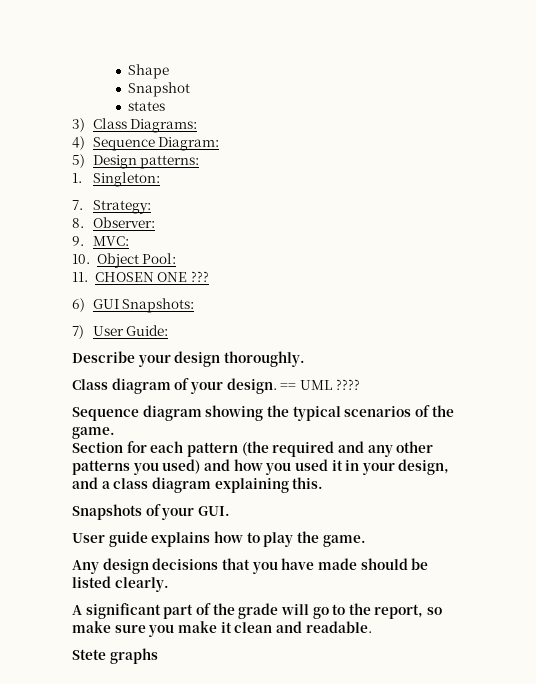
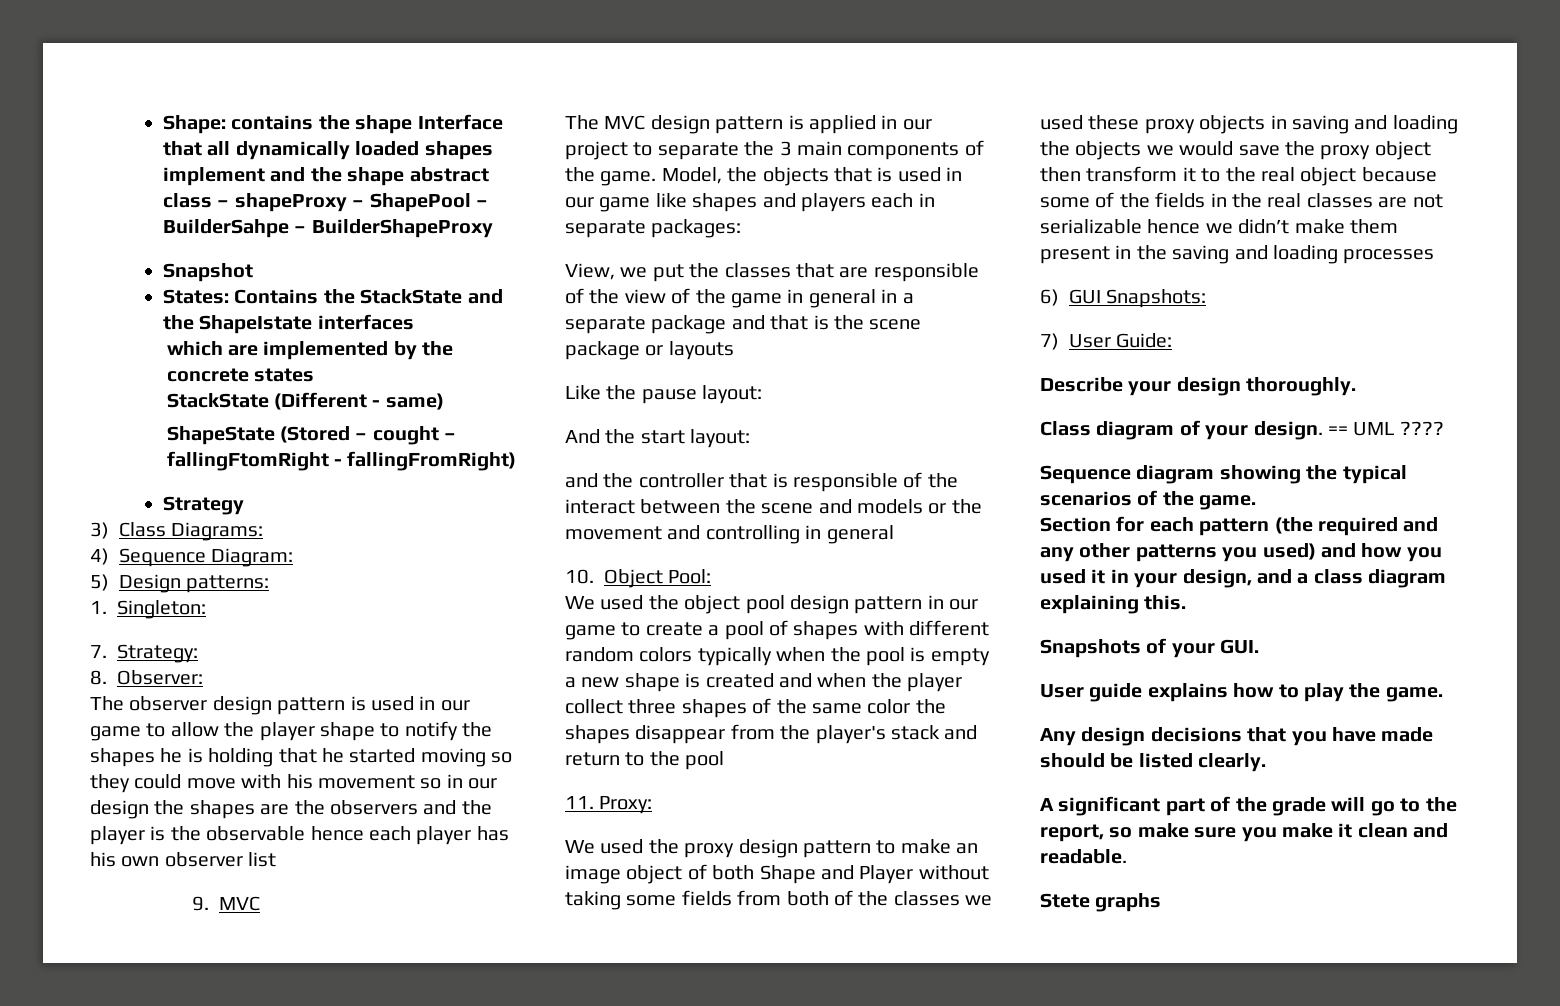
- Shape
+ Shape: contains the shape Interface that all dynamically loaded shapes implement and the shape abstract class – shapeProxy – ShapePool – BuilderSahpe – BuilderShapeProxy
  Snapshot
- states
+ States: Contains the StackState and the ShapeIstate interfaces
+ which are implemented by the concrete states
+ StackState (Different - same)
+ ShapeState (Stored – cought – fallingFtomRight - fallingFromRight)
+ Strategy
- 9. MVC:
+ The observer design pattern is used in our game to allow the player shape to notify the shapes he is holding that he started moving so they could move with his movement so in our design the shapes are the observers and the player is the observable hence each player has his own observer list
+ 9. MVC
+ The MVC design pattern is applied in our project to separate the 3 main components of the game. Model, the objects that is used in our game like shapes and players each in separate packages:
+ View, we put the classes that are responsible of the view of the game in general in a separate package and that is the scene package or layouts
+ Like the pause layout:
+ And the start layout:
+ and the controller that is responsible of the interact between the scene and models or the movement and controlling in general
  10. Object Pool:
- 11. CHOSEN ONE ???
+ We used the object pool design pattern in our game to create a pool of shapes with different random colors typically when the pool is empty a new shape is created and when the player collect three shapes of the same color the shapes disappear from the player's stack and return to the pool
+ 11. Proxy:
+ We used the proxy design pattern to make an image object of both Shape and Player without taking some fields from both of the classes we used these proxy objects in saving and loading the objects we would save the proxy object then transform it to the real object because some of the fields in the real classes are not serializable hence we didn’t make them present in the saving and loading processes

